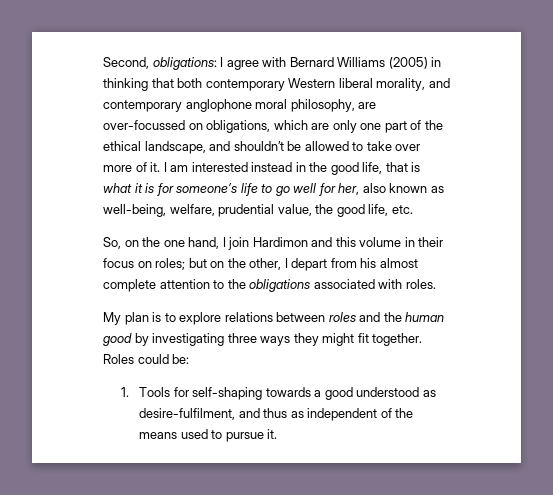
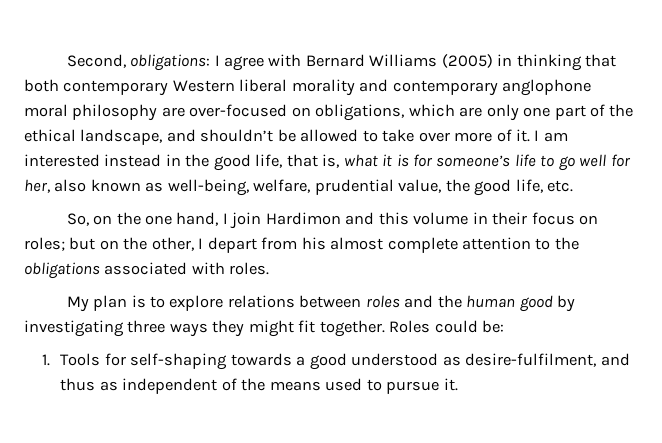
- Second, obligations: I agree with Bernard Williams (2005) in thinking that both contemporary Western liberal morality, and contemporary anglophone moral philosophy, are over-focussed on obligations, which are only one part of the ethical landscape, and shouldn’t be allowed to take over more of it.
+ Second, obligations: I agree with Bernard Williams (2005) in thinking that both contemporary Western liberal morality and contemporary anglophone moral philosophy are over-focused on obligations, which are only one part of the ethical landscape, and shouldn’t be allowed to take over more of it.
- I am interested instead in the good life, that is what it is for someone’s life to go well for her, also known as well-being, welfare, prudential value, the good life, etc.
+ I am interested instead in the good life, that is, what it is for someone’s life to go well for her, also known as well-being, welfare, prudential value, the good life, etc.

